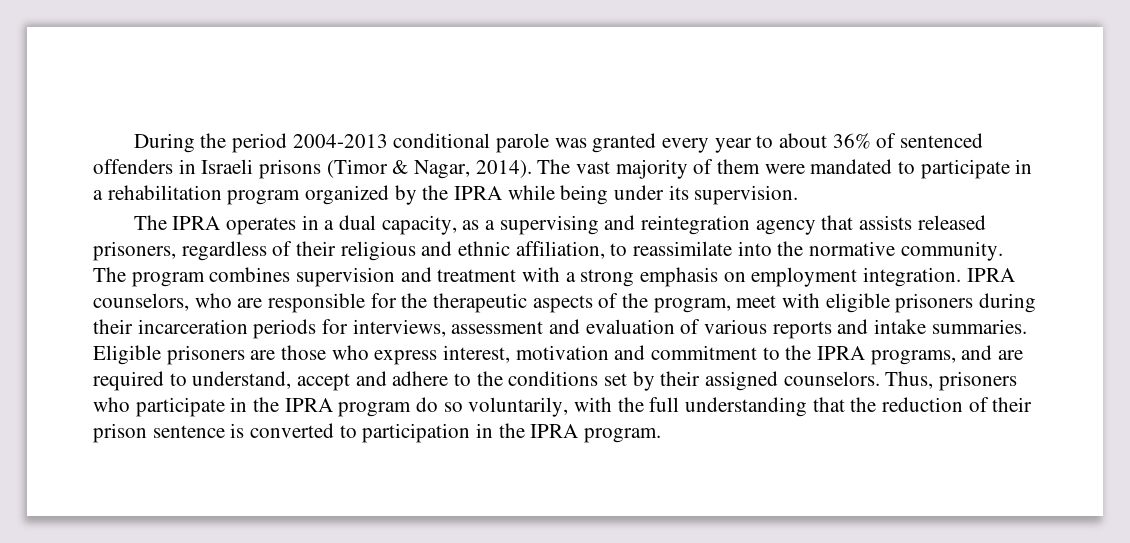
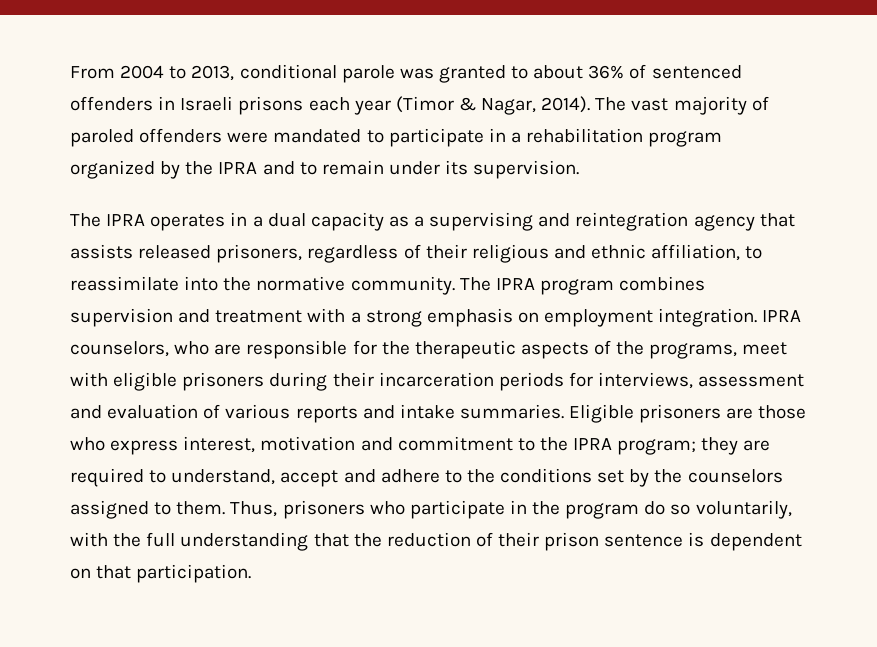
- During the period 2004-2013 conditional parole was granted every year to about 36% of sentenced offenders in Israeli prisons (Timor & Nagar, 2014).
+ From 2004 to 2013, conditional parole was granted to about 36% of sentenced offenders in Israeli prisons each year (Timor & Nagar, 2014).
- The vast majority of them were mandated to participate in a rehabilitation program organized by the IPRA while being under its supervision.
+ The vast majority of paroled offenders were mandated to participate in a rehabilitation program organized by the IPRA and to remain under its supervision.
- The IPRA operates in a dual capacity, as a supervising and reintegration agency that assists released prisoners, regardless of their religious and ethnic affiliation, to reassimilate into the normative community.
+ The IPRA operates in a dual capacity as a supervising and reintegration agency that assists released prisoners, regardless of their religious and ethnic affiliation, to reassimilate into the normative community.
- The program combines supervision and treatment with a strong emphasis on employment integration.
+ The IPRA program combines supervision and treatment with a strong emphasis on employment integration.
- IPRA counselors, who are responsible for the therapeutic aspects of the program, meet with eligible prisoners during their incarceration periods for interviews, assessment and evaluation of various reports and intake summaries.
+ IPRA counselors, who are responsible for the therapeutic aspects of the programs, meet with eligible prisoners during their incarceration periods for interviews, assessment and evaluation of various reports and intake summaries.
- Eligible prisoners are those who express interest, motivation and commitment to the IPRA programs, and are required to understand, accept and adhere to the conditions set by their assigned counselors.
+ Eligible prisoners are those who express interest, motivation and commitment to the IPRA program; they are required to understand, accept and adhere to the conditions set by the counselors assigned to them.
- Thus, prisoners who participate in the IPRA program do so voluntarily, with the full understanding that the reduction of their prison sentence is converted to participation in the IPRA program.
+ Thus, prisoners who participate in the program do so voluntarily, with the full understanding that the reduction of their prison sentence is dependent on that participation.

